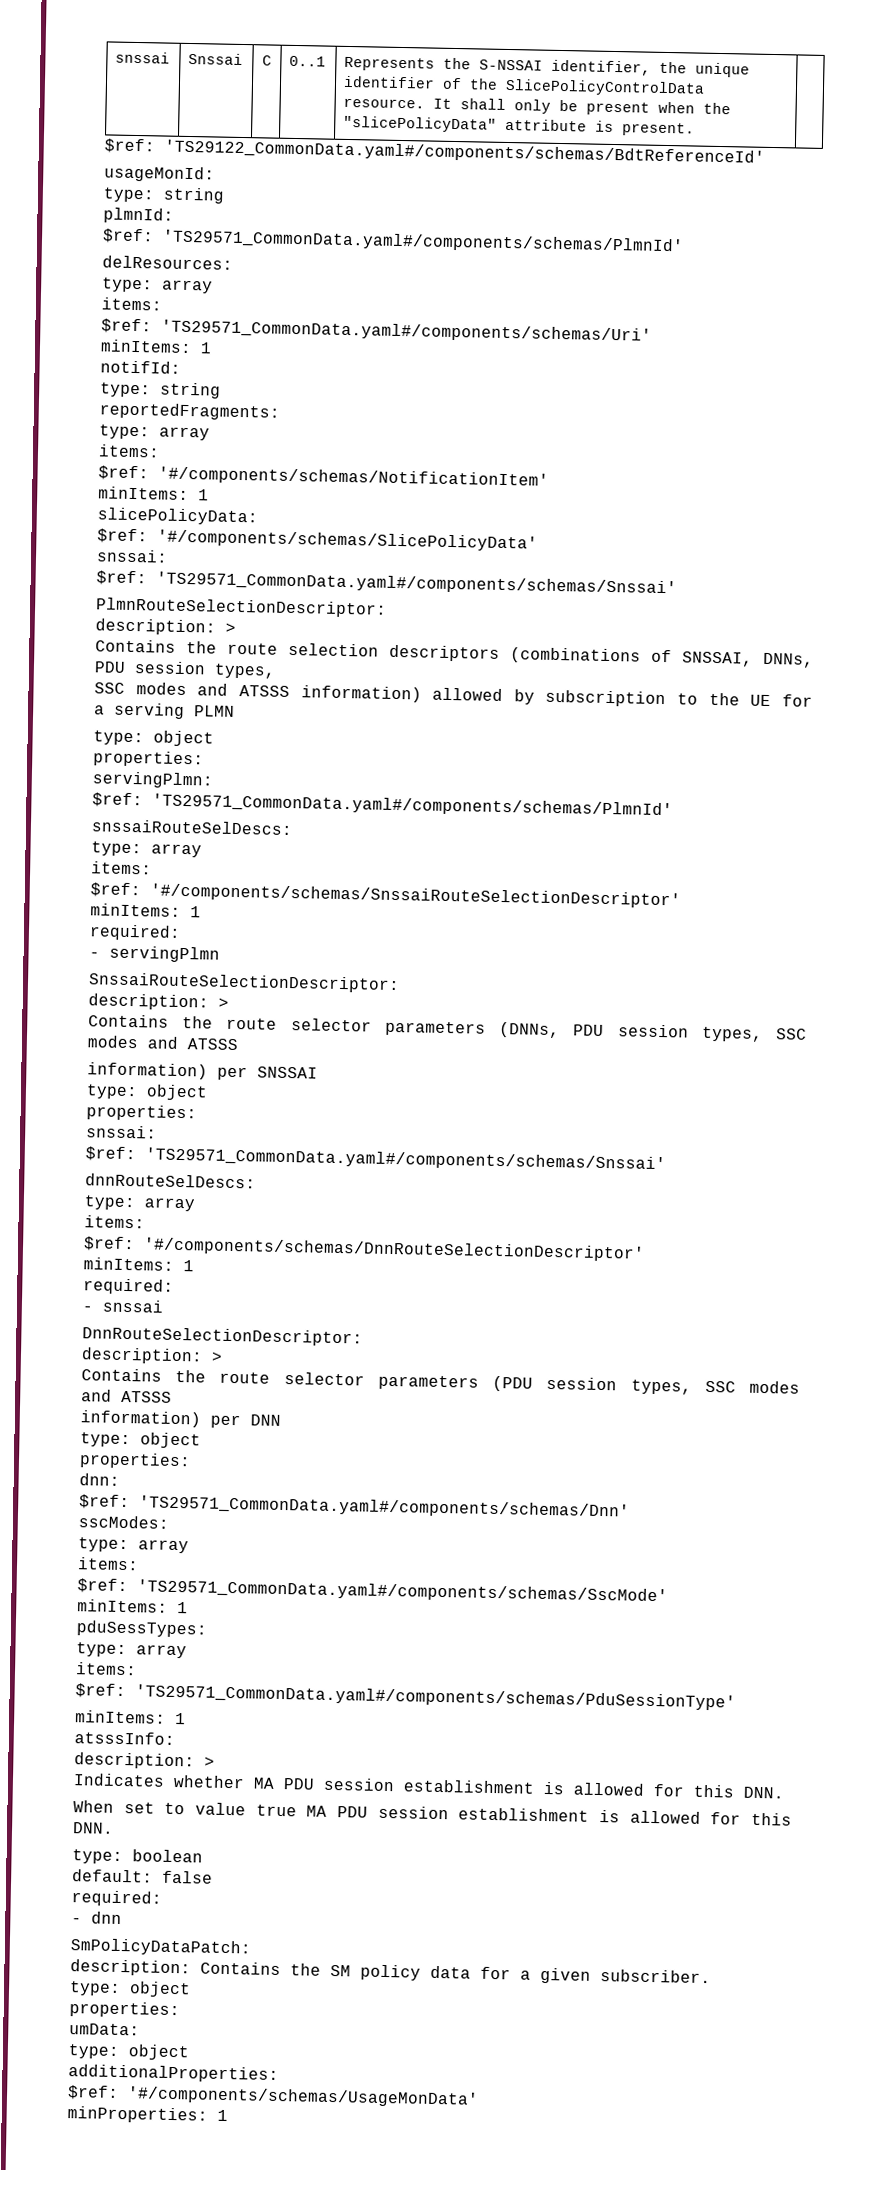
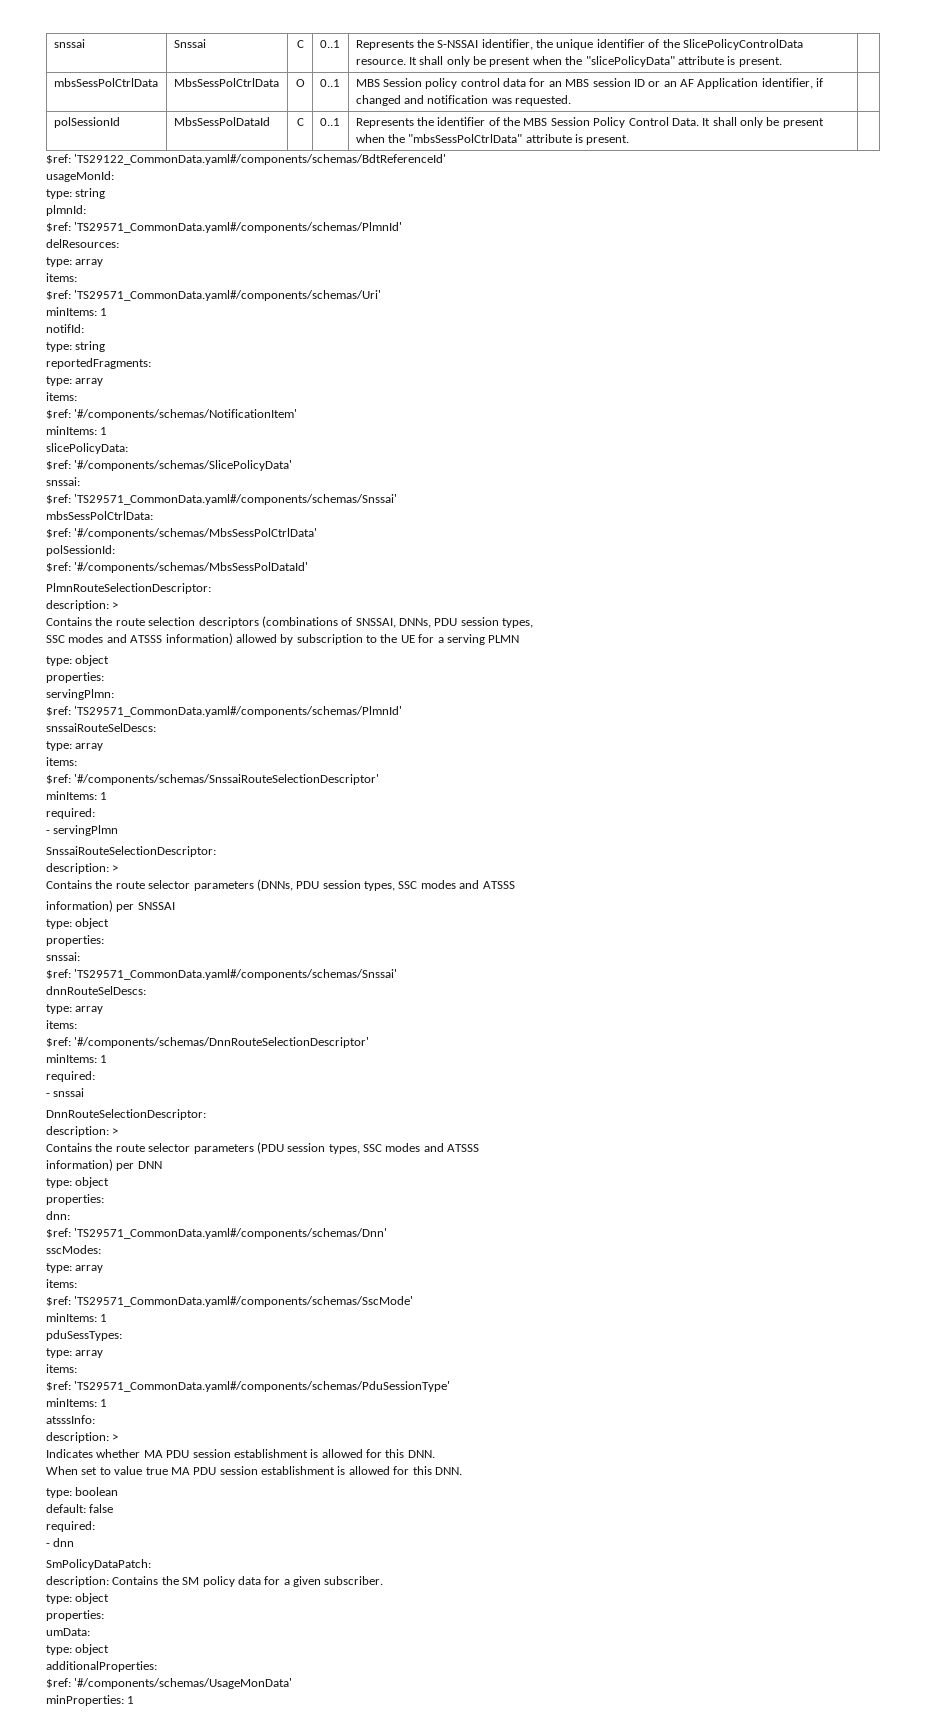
+ mbsSessPolCtrlData | MbsSessPolCtrlData | O | 0..1 | MBS Session policy control data for an MBS session ID or an AF Application identifier, if changed and notification was requested. |
+ polSessionId | MbsSessPolDataId | C | 0..1 | Represents the identifier of the MBS Session Policy Control Data. It shall only be present when the "mbsSessPolCtrlData" attribute is present. |
+ mbsSessPolCtrlData:
+ $ref: '#/components/schemas/MbsSessPolCtrlData'
+ polSessionId:
+ $ref: '#/components/schemas/MbsSessPolDataId'

